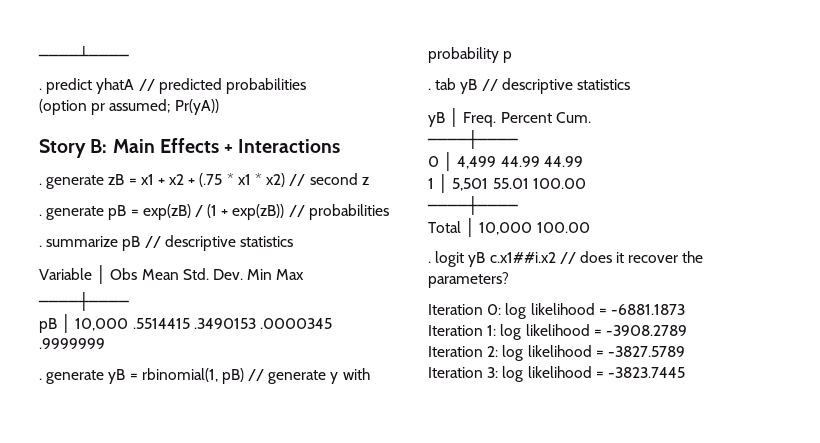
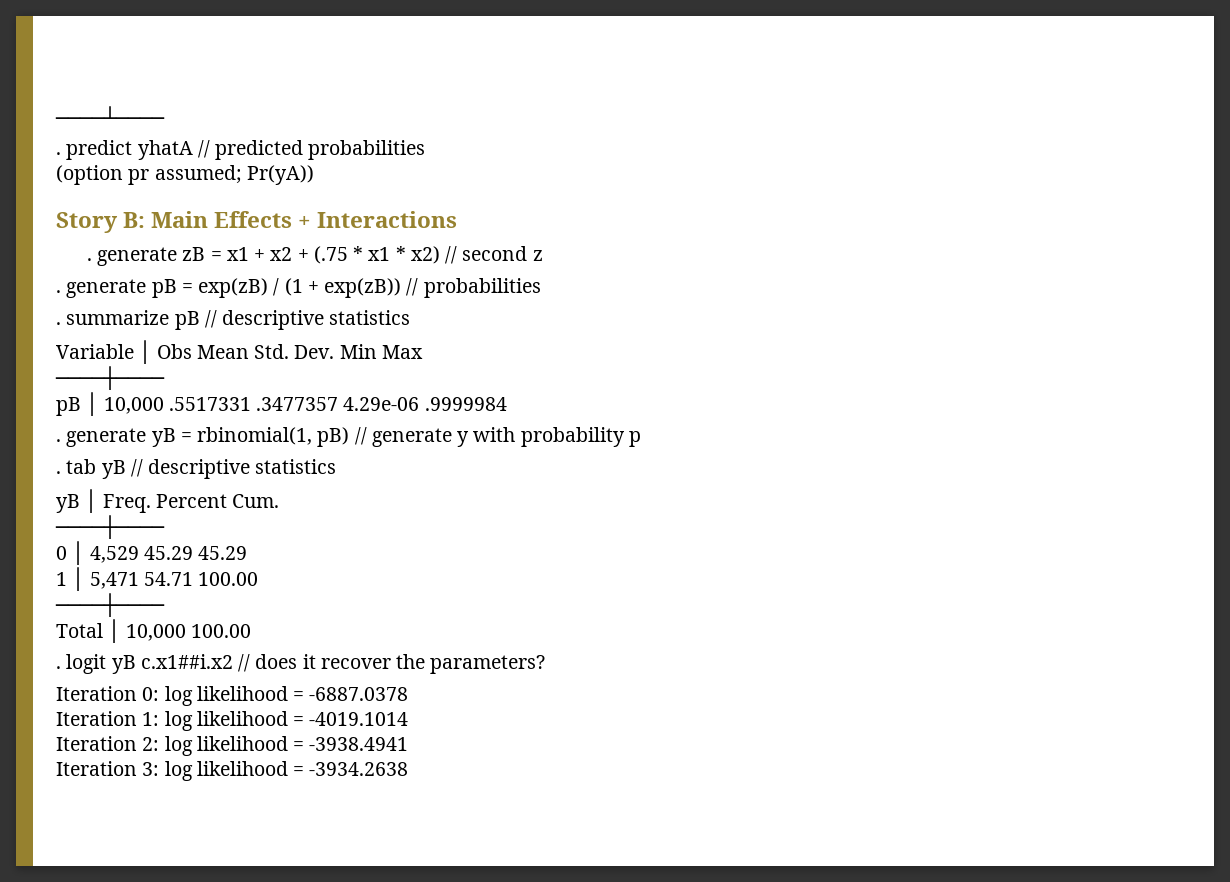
- pB │ 10,000 .5514415 .3490153 .0000345 .9999999
+ pB │ 10,000 .5517331 .3477357 4.29e-06 .9999984
- 0 │ 4,499 44.99 44.99
+ 0 │ 4,529 45.29 45.29
- 1 │ 5,501 55.01 100.00
+ 1 │ 5,471 54.71 100.00
- Iteration 0: log likelihood = -6881.1873
+ Iteration 0: log likelihood = -6887.0378
- Iteration 1: log likelihood = -3908.2789
+ Iteration 1: log likelihood = -4019.1014
- Iteration 2: log likelihood = -3827.5789
+ Iteration 2: log likelihood = -3938.4941
- Iteration 3: log likelihood = -3823.7445
+ Iteration 3: log likelihood = -3934.2638

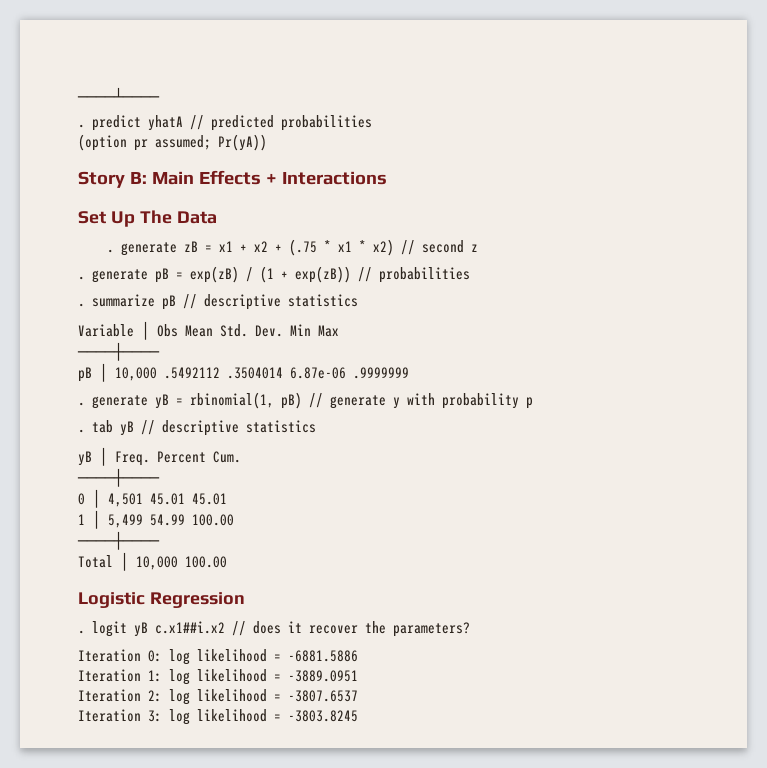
+ Set Up The Data
- pB │ 10,000 .5517331 .3477357 4.29e-06 .9999984
+ pB │ 10,000 .5492112 .3504014 6.87e-06 .9999999
- 0 │ 4,529 45.29 45.29
+ 0 │ 4,501 45.01 45.01
- 1 │ 5,471 54.71 100.00
+ 1 │ 5,499 54.99 100.00
+ Logistic Regression
- Iteration 0: log likelihood = -6887.0378
+ Iteration 0: log likelihood = -6881.5886
- Iteration 1: log likelihood = -4019.1014
+ Iteration 1: log likelihood = -3889.0951
- Iteration 2: log likelihood = -3938.4941
+ Iteration 2: log likelihood = -3807.6537
- Iteration 3: log likelihood = -3934.2638
+ Iteration 3: log likelihood = -3803.8245

